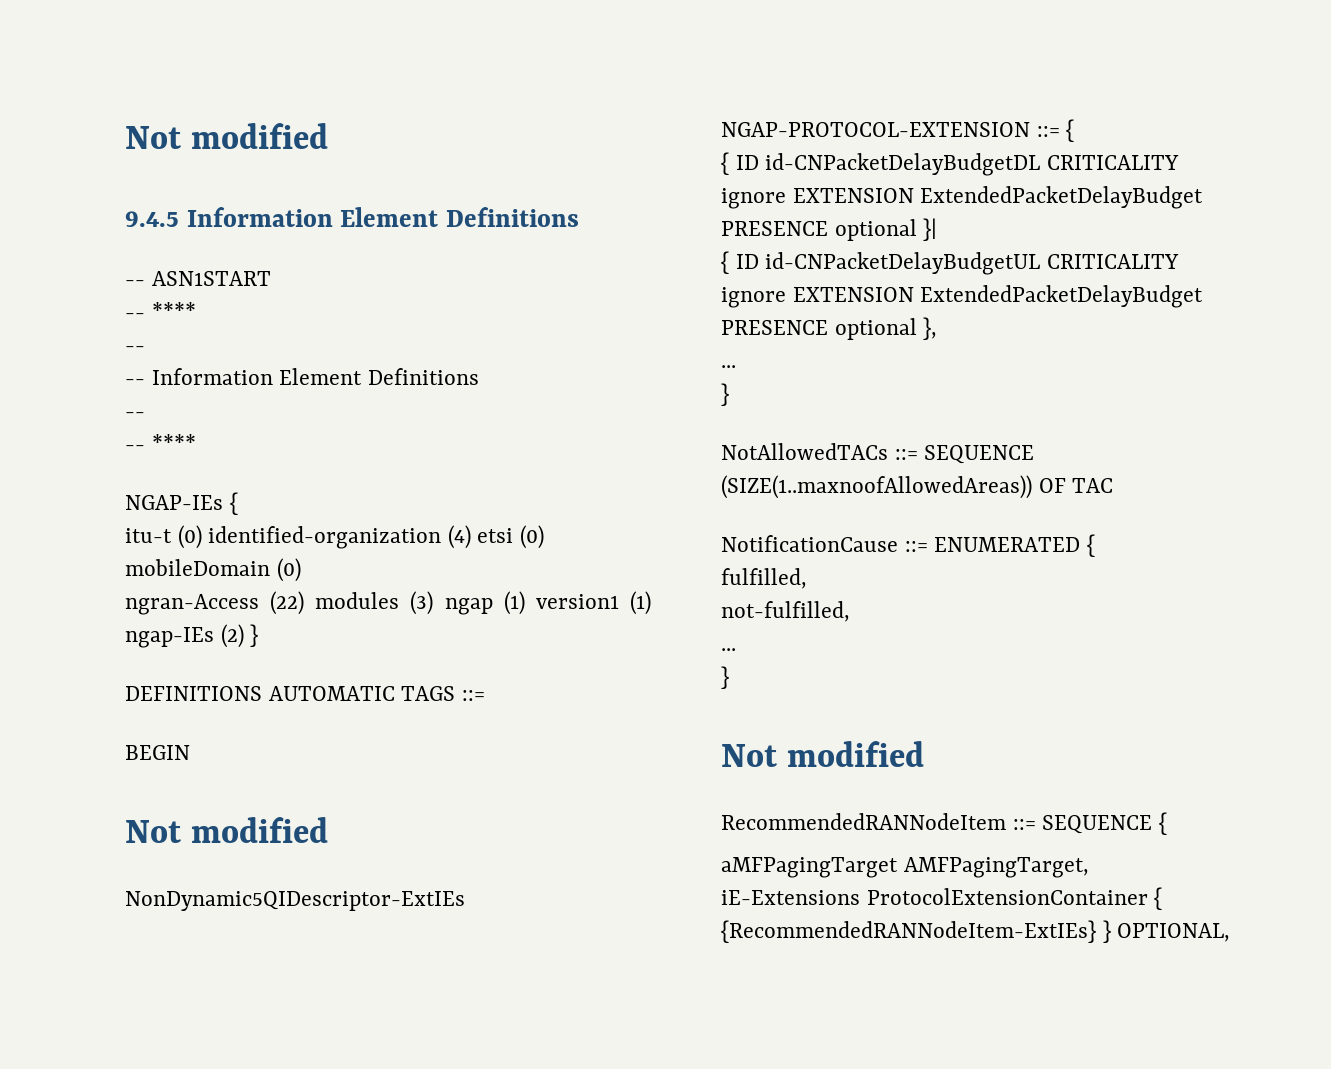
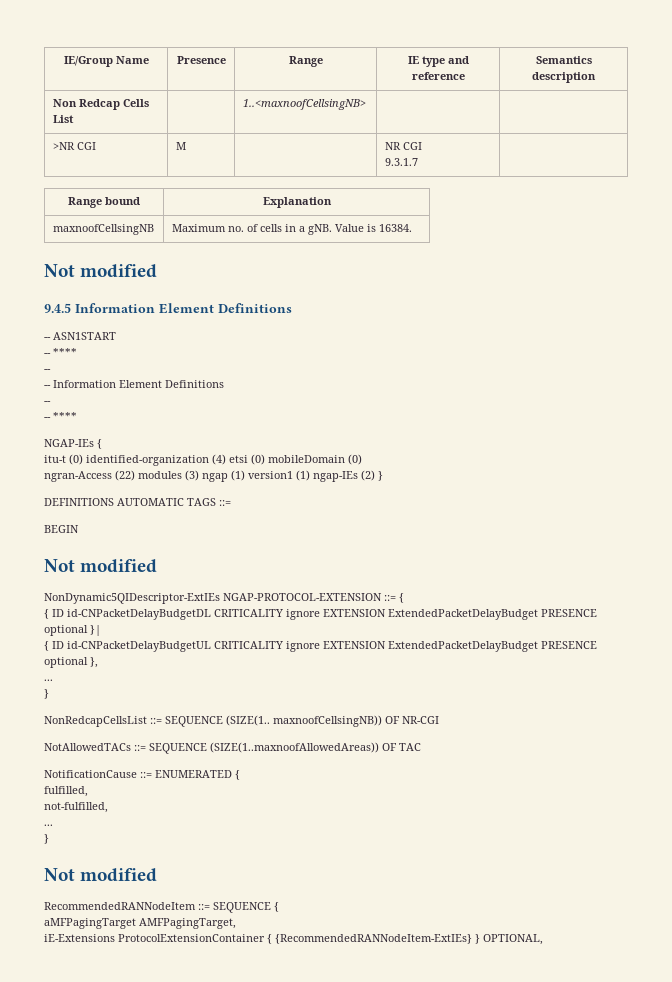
+ IE/Group Name | Presence | Range | IE type and reference | Semantics description
+ Non Redcap Cells List | | 1..<maxnoofCellsingNB> | |
+ >NR CGI | M | | NR CGI
+ 9.3.1.7 |
+ Range bound | Explanation
+ maxnoofCellsingNB | Maximum no. of cells in a gNB. Value is 16384.
+ NonRedcapCellsList ::= SEQUENCE (SIZE(1.. maxnoofCellsingNB)) OF NR-CGI

